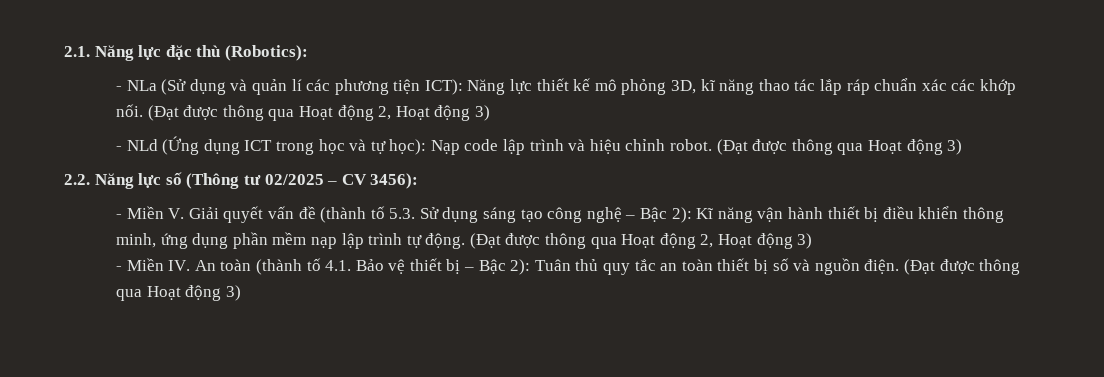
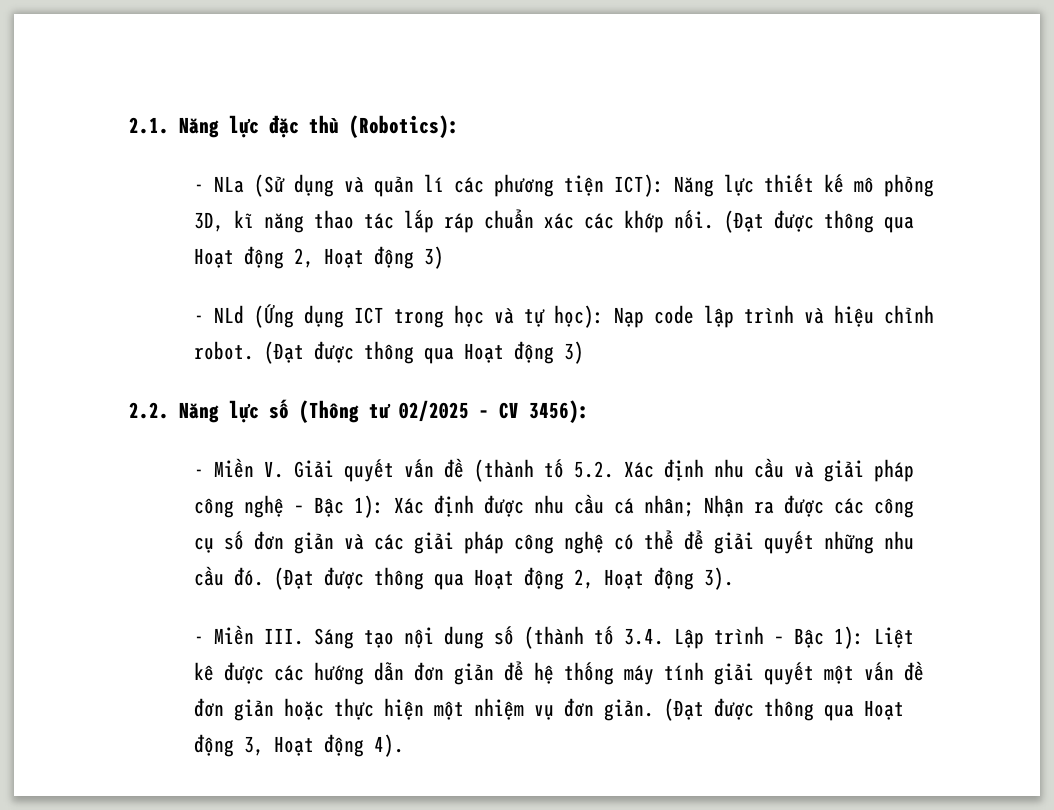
- - Miền V. Giải quyết vấn đề (thành tố 5.3. Sử dụng sáng tạo công nghệ – Bậc 2): Kĩ năng vận hành thiết bị điều khiển thông minh, ứng dụng phần mềm nạp lập trình tự động. (Đạt được thông qua Hoạt động 2, Hoạt động 3)
- - Miền IV. An toàn (thành tố 4.1. Bảo vệ thiết bị – Bậc 2): Tuân thủ quy tắc an toàn thiết bị số và nguồn điện. (Đạt được thông qua Hoạt động 3)
+ - Miền V. Giải quyết vấn đề (thành tố 5.2. Xác định nhu cầu và giải pháp công nghệ – Bậc 1): Xác định được nhu cầu cá nhân; Nhận ra được các công cụ số đơn giản và các giải pháp công nghệ có thể để giải quyết những nhu cầu đó. (Đạt được thông qua Hoạt động 2, Hoạt động 3).
+ - Miền III. Sáng tạo nội dung số (thành tố 3.4. Lập trình – Bậc 1): Liệt kê được các hướng dẫn đơn giản để hệ thống máy tính giải quyết một vấn đề đơn giản hoặc thực hiện một nhiệm vụ đơn giản. (Đạt được thông qua Hoạt động 3, Hoạt động 4).

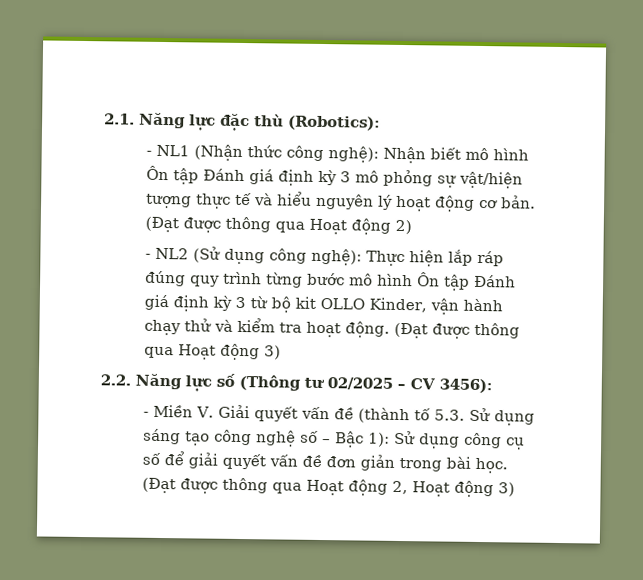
- - NLa (Sử dụng và quản lí các phương tiện ICT): Năng lực thiết kế mô phỏng 3D, kĩ năng thao tác lắp ráp chuẩn xác các khớp nối. (Đạt được thông qua Hoạt động 2, Hoạt động 3)
- - NLd (Ứng dụng ICT trong học và tự học): Nạp code lập trình và hiệu chỉnh robot.
+ - NL1 (Nhận thức công nghệ): Nhận biết mô hình Ôn tập Đánh giá định kỳ 3 mô phỏng sự vật/hiện tượng thực tế và hiểu nguyên lý hoạt động cơ bản. (Đạt được thông qua Hoạt động 2)
+ - NL2 (Sử dụng công nghệ): Thực hiện lắp ráp đúng quy trình từng bước mô hình Ôn tập Đánh giá định kỳ 3 từ bộ kit OLLO Kinder, vận hành chạy thử và kiểm tra hoạt động.
- - Miền V. Giải quyết vấn đề (thành tố 5.2. Xác định nhu cầu và giải pháp công nghệ – Bậc 1): Xác định được nhu cầu cá nhân; Nhận ra được các công cụ số đơn giản và các giải pháp công nghệ có thể để giải quyết những nhu cầu đó. (Đạt được thông qua Hoạt động 2, Hoạt động 3).
- - Miền III. Sáng tạo nội dung số (thành tố 3.4. Lập trình – Bậc 1): Liệt kê được các hướng dẫn đơn giản để hệ thống máy tính giải quyết một vấn đề đơn giản hoặc thực hiện một nhiệm vụ đơn giản. (Đạt được thông qua Hoạt động 3, Hoạt động 4).
+ - Miền V. Giải quyết vấn đề (thành tố 5.3. Sử dụng sáng tạo công nghệ số – Bậc 1): Sử dụng công cụ số để giải quyết vấn đề đơn giản trong bài học. (Đạt được thông qua Hoạt động 2, Hoạt động 3)

